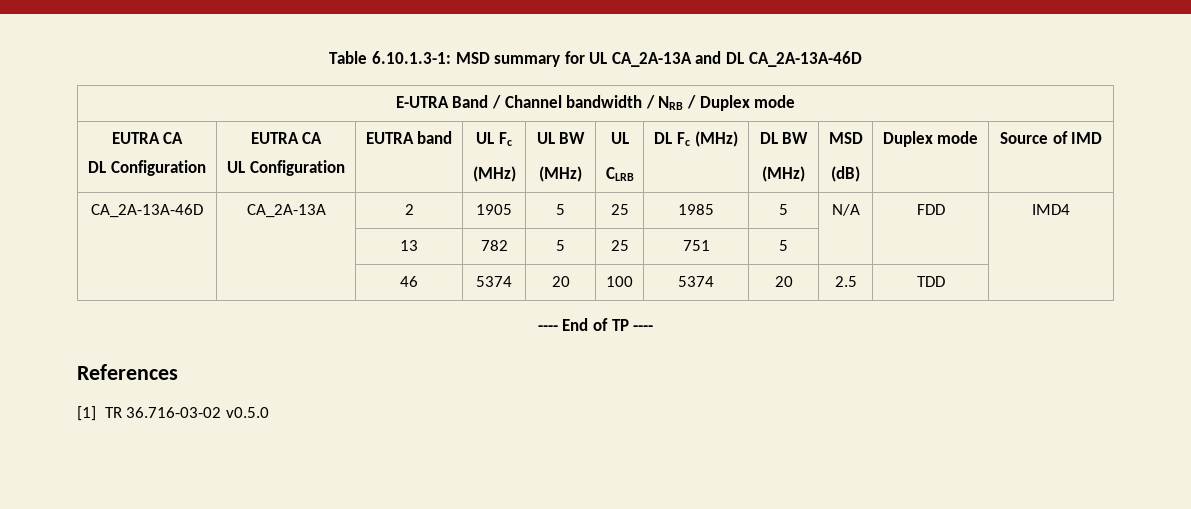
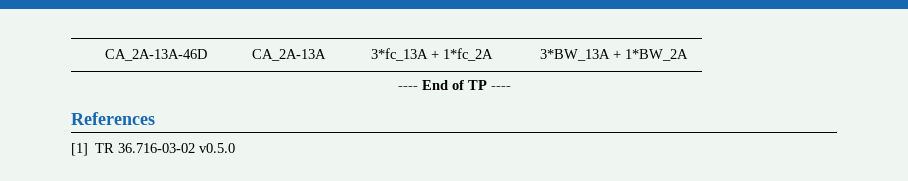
- Table 6.10.1.3-1: MSD summary for UL CA_2A-13A and DL CA_2A-13A-46D
- E-UTRA Band / Channel bandwidth / NRB / Duplex mode
- EUTRA CA
- DL Configuration | EUTRA CA
- UL Configuration | EUTRA band | UL Fc
- (MHz) | UL BW
- (MHz) | UL
- CLRB | DL Fc (MHz) | DL BW
- (MHz) | MSD
- (dB) | Duplex mode | Source of IMD
- CA_2A-13A-46D | CA_2A-13A | 2 | 1905 | 5 | 25 | 1985 | 5 | N/A | FDD | IMD4
- | | 13 | 782 | 5 | 25 | 751 | 5 | | |
- | | 46 | 5374 | 20 | 100 | 5374 | 20 | 2.5 | TDD |
+ CA_2A-13A-46D | CA_2A-13A | 3*fc_13A + 1*fc_2A | 3*BW_13A + 1*BW_2A

